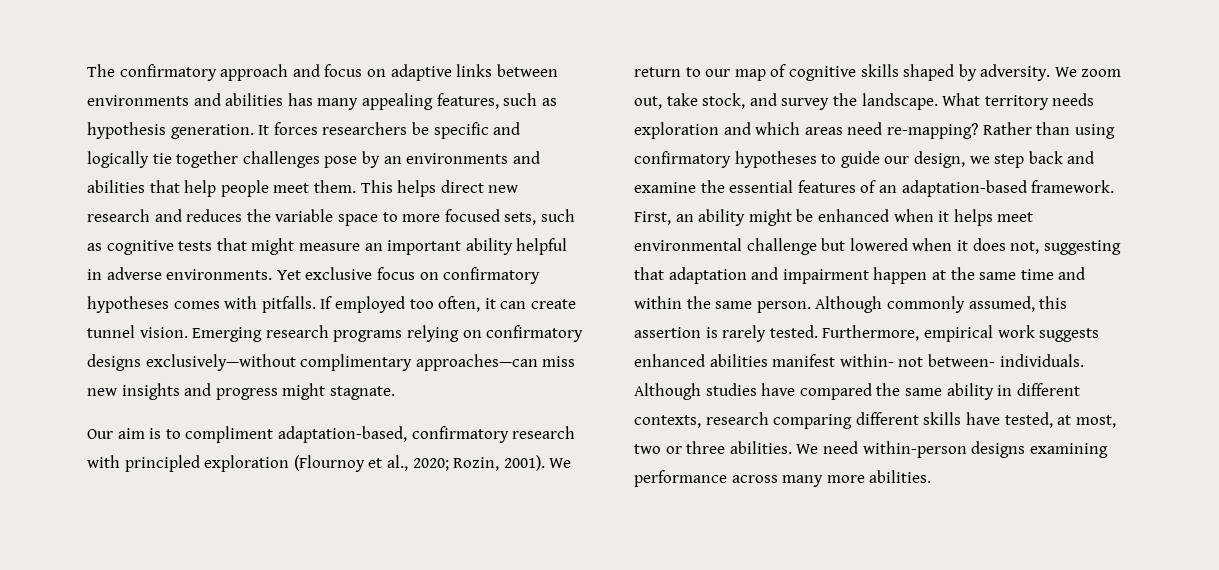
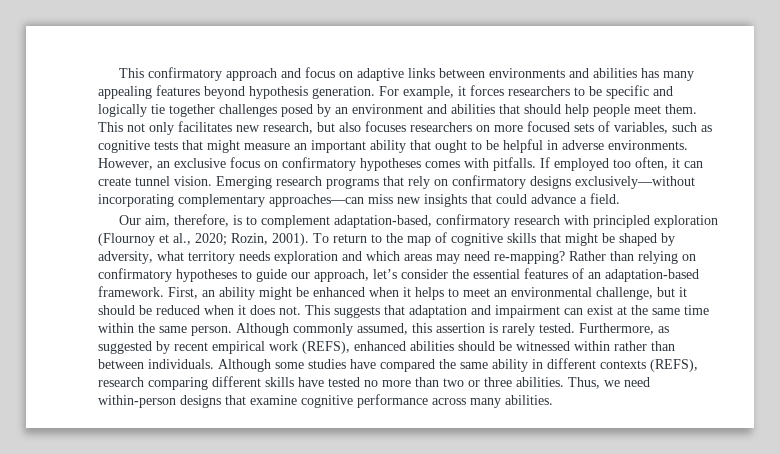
- The confirmatory approach and focus on adaptive links between environments and abilities has many appealing features, such as hypothesis generation. It forces researchers be specific and logically tie together challenges pose by an environments and abilities that help people meet them.
+ This confirmatory approach and focus on adaptive links between environments and abilities has many appealing features beyond hypothesis generation. For example, it forces researchers to be specific and logically tie together challenges posed by an environment and abilities that should help people meet them.
- This helps direct new research and reduces the variable space to more focused sets, such as cognitive tests that might measure an important ability helpful in adverse environments.
+ This not only facilitates new research, but also focuses researchers on more focused sets of variables, such as cognitive tests that might measure an important ability that ought to be helpful in adverse environments.
- Yet exclusive focus on confirmatory hypotheses comes with pitfalls.
+ However, an exclusive focus on confirmatory hypotheses comes with pitfalls.
- Emerging research programs relying on confirmatory designs exclusively—without complimentary approaches—can miss new insights and progress might stagnate.
+ Emerging research programs that rely on confirmatory designs exclusively—without incorporating complementary approaches—can miss new insights that could advance a field.
- Our aim is to compliment adaptation-based, confirmatory research with principled exploration (Flournoy et al., 2020; Rozin, 2001).
+ Our aim, therefore, is to complement adaptation-based, confirmatory research with principled exploration (Flournoy et al., 2020; Rozin, 2001).
- We return to our map of cognitive skills shaped by adversity. We zoom out, take stock, and survey the landscape. What territory needs exploration and which areas need re-mapping?
+ To return to the map of cognitive skills that might be shaped by adversity, what territory needs exploration and which areas may need re-mapping?
- Rather than using confirmatory hypotheses to guide our design, we step back and examine the essential features of an adaptation-based framework.
+ Rather than relying on confirmatory hypotheses to guide our approach, let’s consider the essential features of an adaptation-based framework.
- First, an ability might be enhanced when it helps meet environmental challenge but lowered when it does not, suggesting that adaptation and impairment happen at the same time and within the same person.
+ First, an ability might be enhanced when it helps to meet an environmental challenge, but it should be reduced when it does not. This suggests that adaptation and impairment can exist at the same time within the same person.
- Furthermore, empirical work suggests enhanced abilities manifest within- not between- individuals.
+ Furthermore, as suggested by recent empirical work (REFS), enhanced abilities should be witnessed within rather than between individuals.
- Although studies have compared the same ability in different contexts, research comparing different skills have tested, at most, two or three abilities.
+ Although some studies have compared the same ability in different contexts (REFS), research comparing different skills have tested no more than two or three abilities.
- We need within-person designs examining performance across many more abilities.
+ Thus, we need within-person designs that examine cognitive performance across many abilities.

